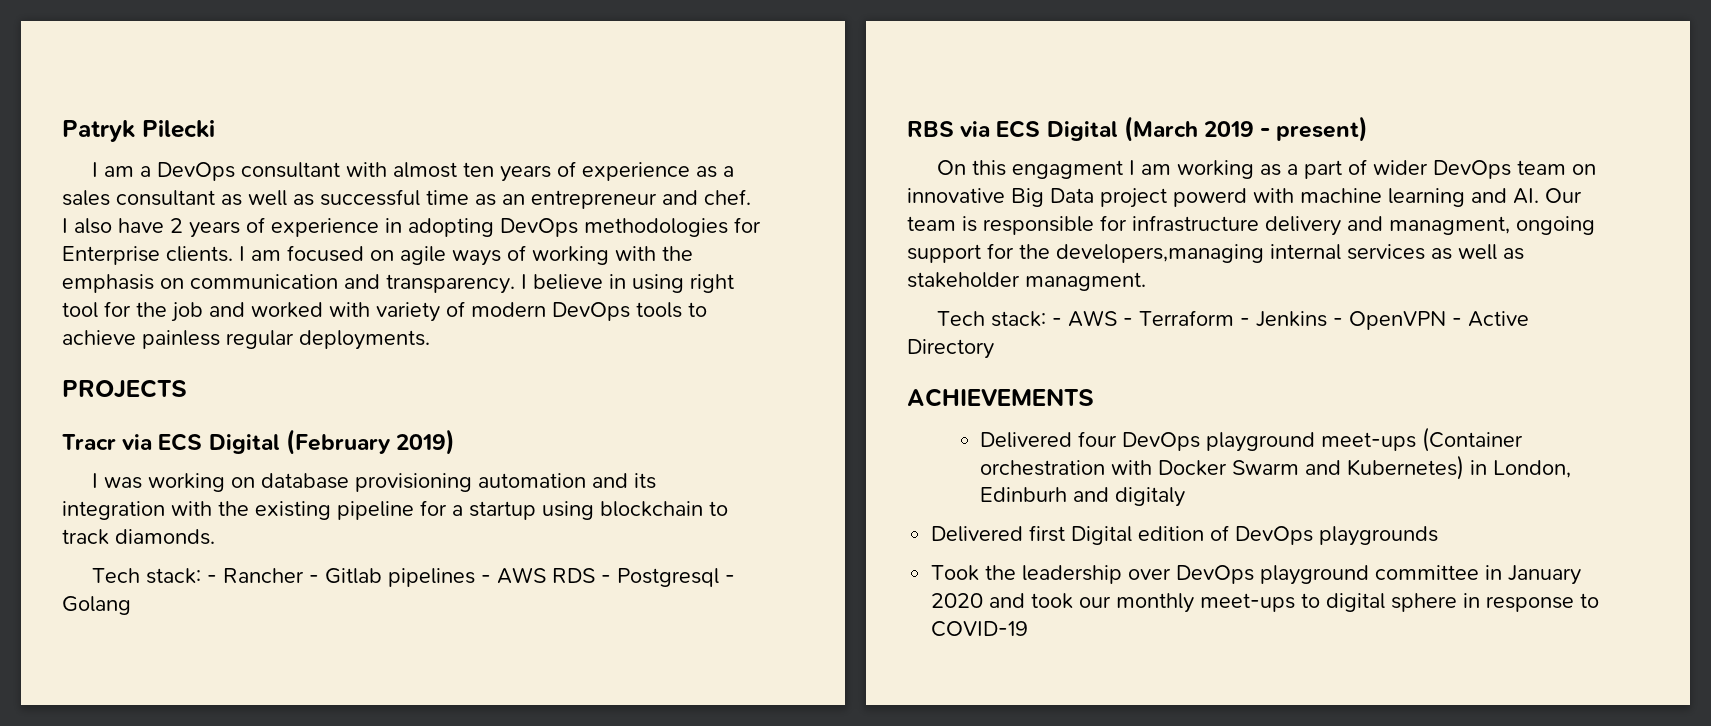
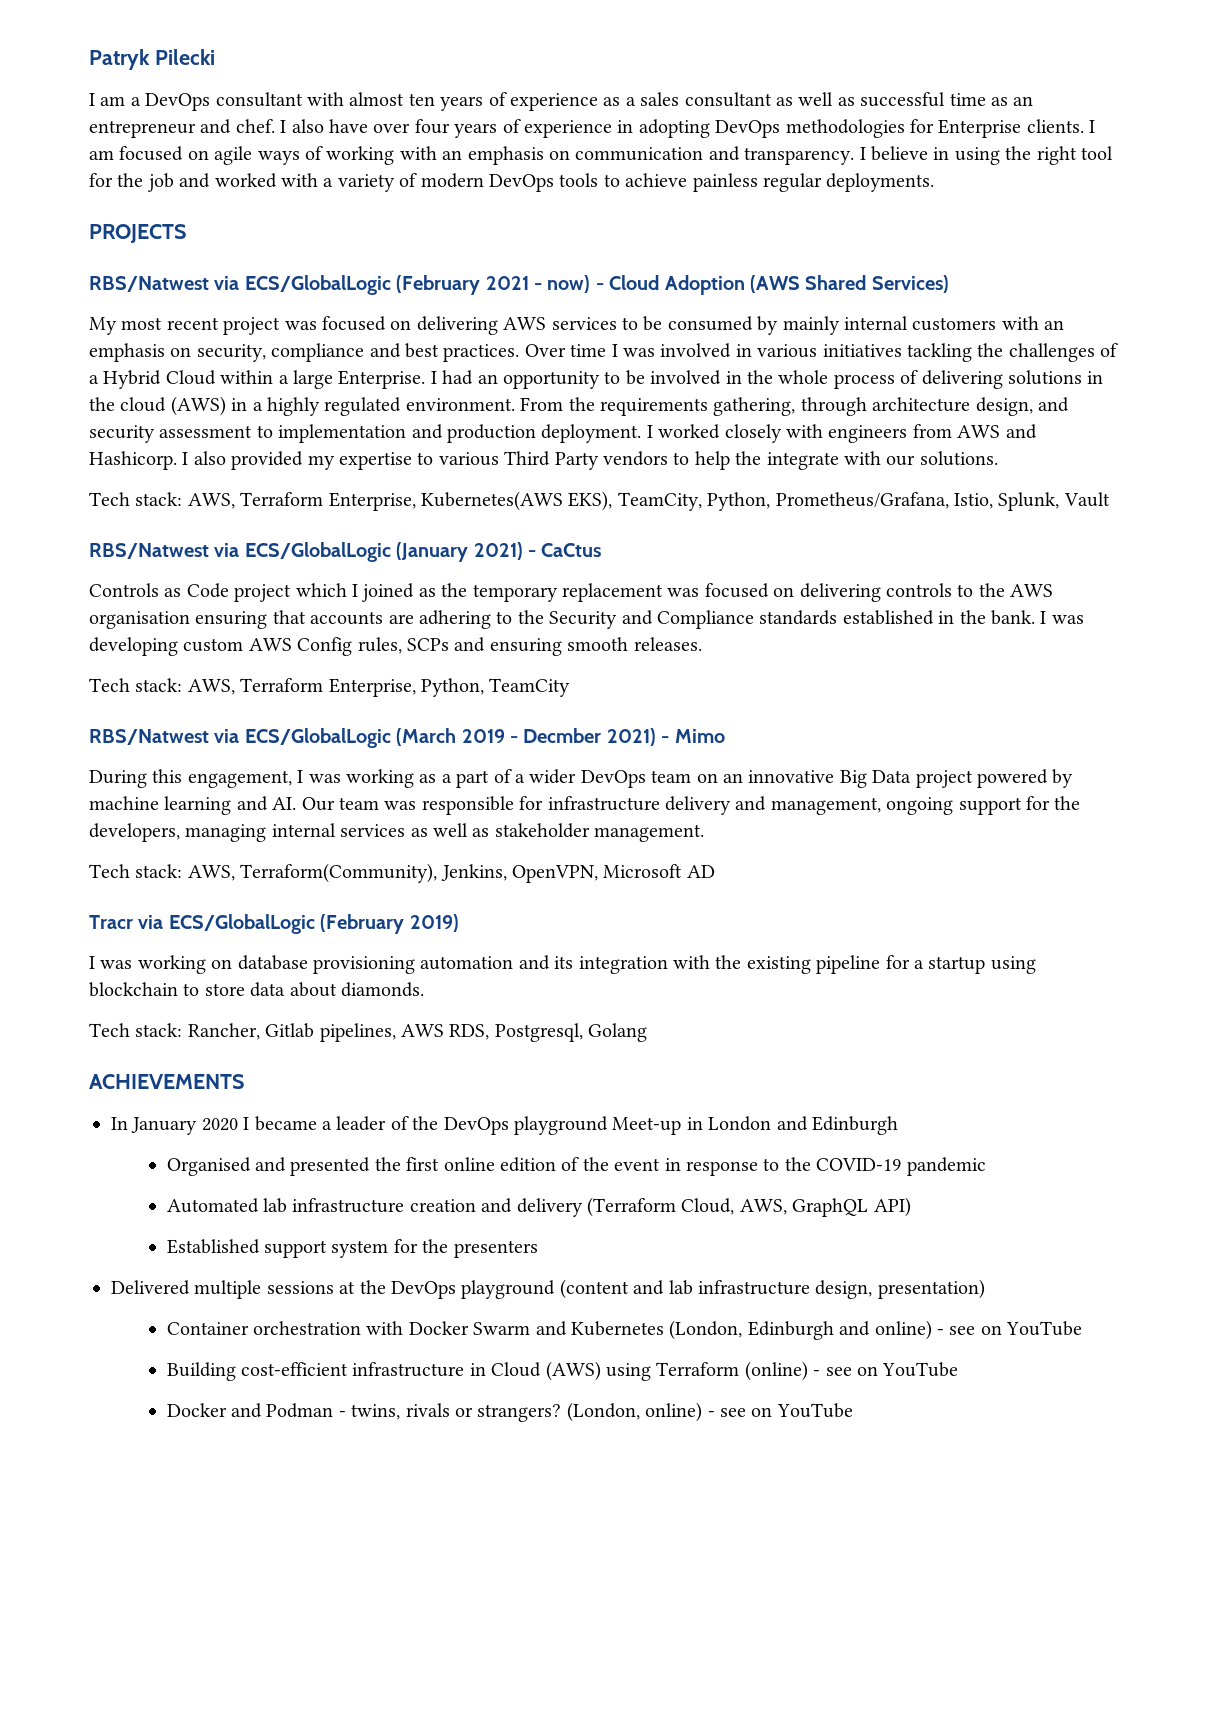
- I also have 2 years of experience in adopting DevOps methodologies for Enterprise clients.
+ I also have over four years of experience in adopting DevOps methodologies for Enterprise clients.
- I am focused on agile ways of working with the emphasis on communication and transparency.
+ I am focused on agile ways of working with an emphasis on communication and transparency.
- I believe in using right tool for the job and worked with variety of modern DevOps tools to achieve painless regular deployments.
+ I believe in using the right tool for the job and worked with a variety of modern DevOps tools to achieve painless regular deployments.
+ RBS/Natwest via ECS/GlobalLogic (February 2021 - now) - Cloud Adoption (AWS Shared Services)
+ My most recent project was focused on delivering AWS services to be consumed by mainly internal customers with an emphasis on security, compliance and best practices. Over time I was involved in various initiatives tackling the challenges of a Hybrid Cloud within a large Enterprise. I had an opportunity to be involved in the whole process of delivering solutions in the cloud (AWS) in a highly regulated environment. From the requirements gathering, through architecture design, and security assessment to implementation and production deployment. I worked closely with engineers from AWS and Hashicorp. I also provided my expertise to various Third Party vendors to help the integrate with our solutions.
+ Tech stack: AWS, Terraform Enterprise, Kubernetes(AWS EKS), TeamCity, Python, Prometheus/Grafana, Istio, Splunk, Vault
+ RBS/Natwest via ECS/GlobalLogic (January 2021) - CaCtus
+ Controls as Code project which I joined as the temporary replacement was focused on delivering controls to the AWS organisation ensuring that accounts are adhering to the Security and Compliance standards established in the bank. I was developing custom AWS Config rules, SCPs and ensuring smooth releases.
+ Tech stack: AWS, Terraform Enterprise, Python, TeamCity
+ RBS/Natwest via ECS/GlobalLogic (March 2019 - Decmber 2021) - Mimo
+ During this engagement, I was working as a part of a wider DevOps team on an innovative Big Data project powered by machine learning and AI. Our team was responsible for infrastructure delivery and management, ongoing support for the developers, managing internal services as well as stakeholder management.
+ Tech stack: AWS, Terraform(Community), Jenkins, OpenVPN, Microsoft AD
- Tracr via ECS Digital (February 2019)
+ Tracr via ECS/GlobalLogic (February 2019)
- I was working on database provisioning automation and its integration with the existing pipeline for a startup using blockchain to track diamonds.
+ I was working on database provisioning automation and its integration with the existing pipeline for a startup using blockchain to store data about diamonds.
- Tech stack: - Rancher - Gitlab pipelines - AWS RDS - Postgresql - Golang
- RBS via ECS Digital (March 2019 - present)
- On this engagment I am working as a part of wider DevOps team on innovative Big Data project powerd with machine learning and AI. Our team is responsible for infrastructure delivery and managment, ongoing support for the developers,managing internal services as well as stakeholder managment.
- Tech stack: - AWS - Terraform - Jenkins - OpenVPN - Active Directory
+ Tech stack: Rancher, Gitlab pipelines, AWS RDS, Postgresql, Golang
  ACHIEVEMENTS
- Delivered four DevOps playground meet-ups (Container orchestration with Docker Swarm and Kubernetes) in London, Edinburh and digitaly
- Delivered first Digital edition of DevOps playgrounds
- Took the leadership over DevOps playground committee in January 2020 and took our monthly meet-ups to digital sphere in response to COVID-19
+ In January 2020 I became a leader of the DevOps playground Meet-up in London and Edinburgh
+ Organised and presented the first online edition of the event in response to the COVID-19 pandemic
+ Automated lab infrastructure creation and delivery (Terraform Cloud, AWS, GraphQL API)
+ Established support system for the presenters
+ Delivered multiple sessions at the DevOps playground (content and lab infrastructure design, presentation)
+ Container orchestration with Docker Swarm and Kubernetes (London, Edinburgh and online) - see on YouTube
+ Building cost-efficient infrastructure in Cloud (AWS) using Terraform (online) - see on YouTube
+ Docker and Podman - twins, rivals or strangers? (London, online) - see on YouTube

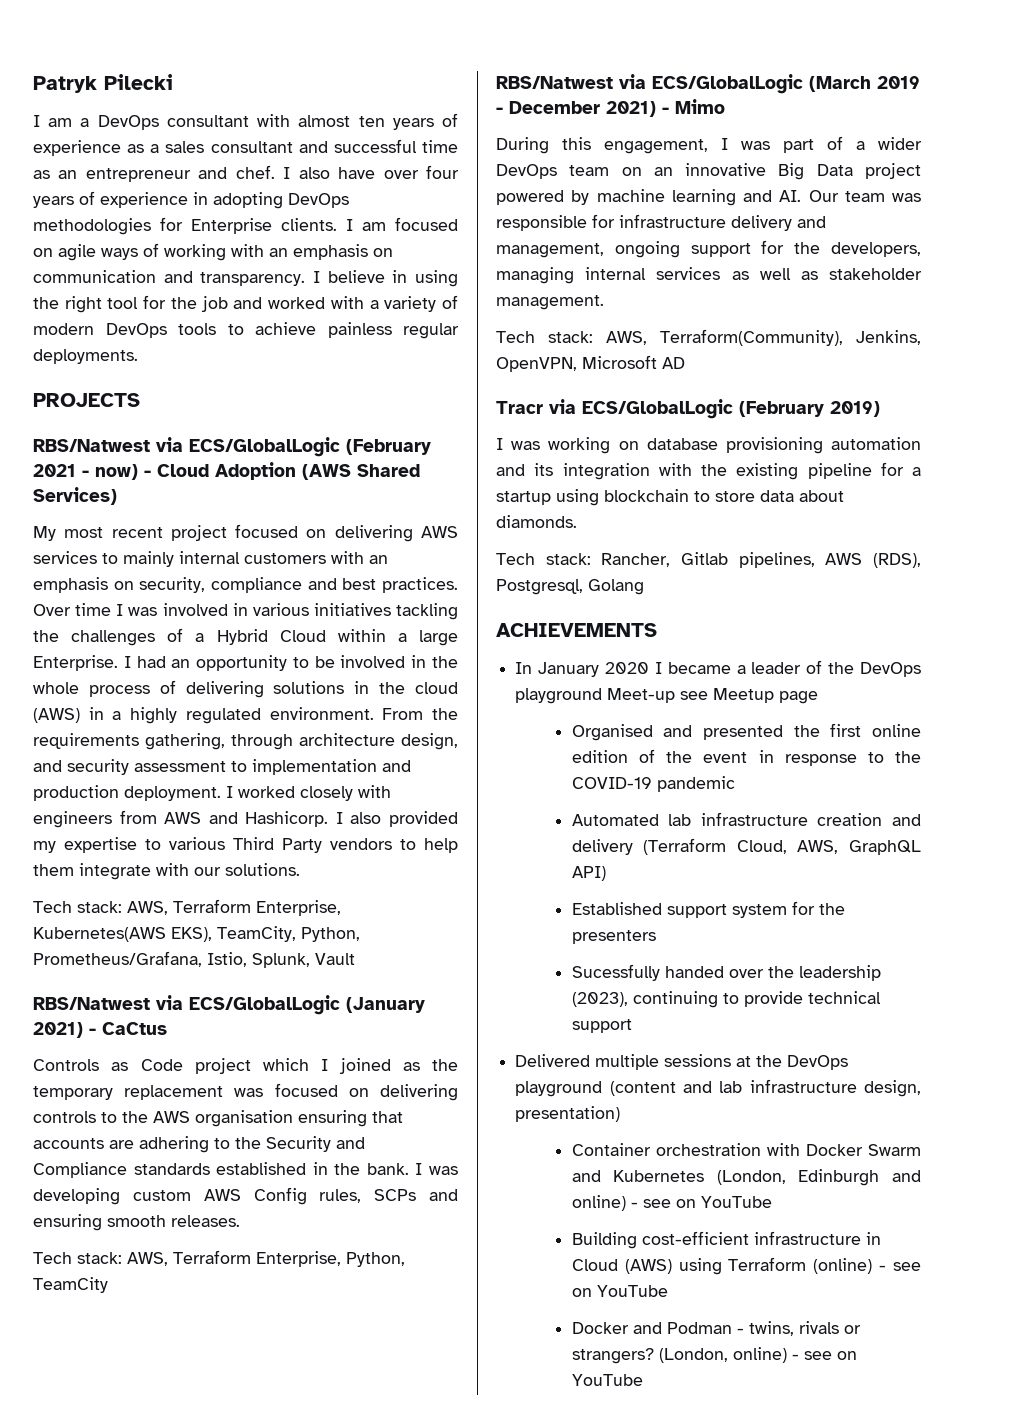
- I am a DevOps consultant with almost ten years of experience as a sales consultant as well as successful time as an entrepreneur and chef.
+ I am a DevOps consultant with almost ten years of experience as a sales consultant and successful time as an entrepreneur and chef.
- My most recent project was focused on delivering AWS services to be consumed by mainly internal customers with an emphasis on security, compliance and best practices.
+ My most recent project focused on delivering AWS services to mainly internal customers with an emphasis on security, compliance and best practices.
- I also provided my expertise to various Third Party vendors to help the integrate with our solutions.
+ I also provided my expertise to various Third Party vendors to help them integrate with our solutions.
- RBS/Natwest via ECS/GlobalLogic (March 2019 - Decmber 2021) - Mimo
+ RBS/Natwest via ECS/GlobalLogic (March 2019 - December 2021) - Mimo
- During this engagement, I was working as a part of a wider DevOps team on an innovative Big Data project powered by machine learning and AI. Our team was responsible for infrastructure delivery and management, ongoing support for the developers, managing internal services as well as stakeholder management.
+ During this engagement, I was part of a wider DevOps team on an innovative Big Data project powered by machine learning and AI. Our team was responsible for infrastructure delivery and management, ongoing support for the developers, managing internal services as well as stakeholder management.
- Tech stack: Rancher, Gitlab pipelines, AWS RDS, Postgresql, Golang
+ Tech stack: Rancher, Gitlab pipelines, AWS (RDS), Postgresql, Golang
- In January 2020 I became a leader of the DevOps playground Meet-up in London and Edinburgh
+ In January 2020 I became a leader of the DevOps playground Meet-up see Meetup page
+ Sucessfully handed over the leadership (2023), continuing to provide technical support

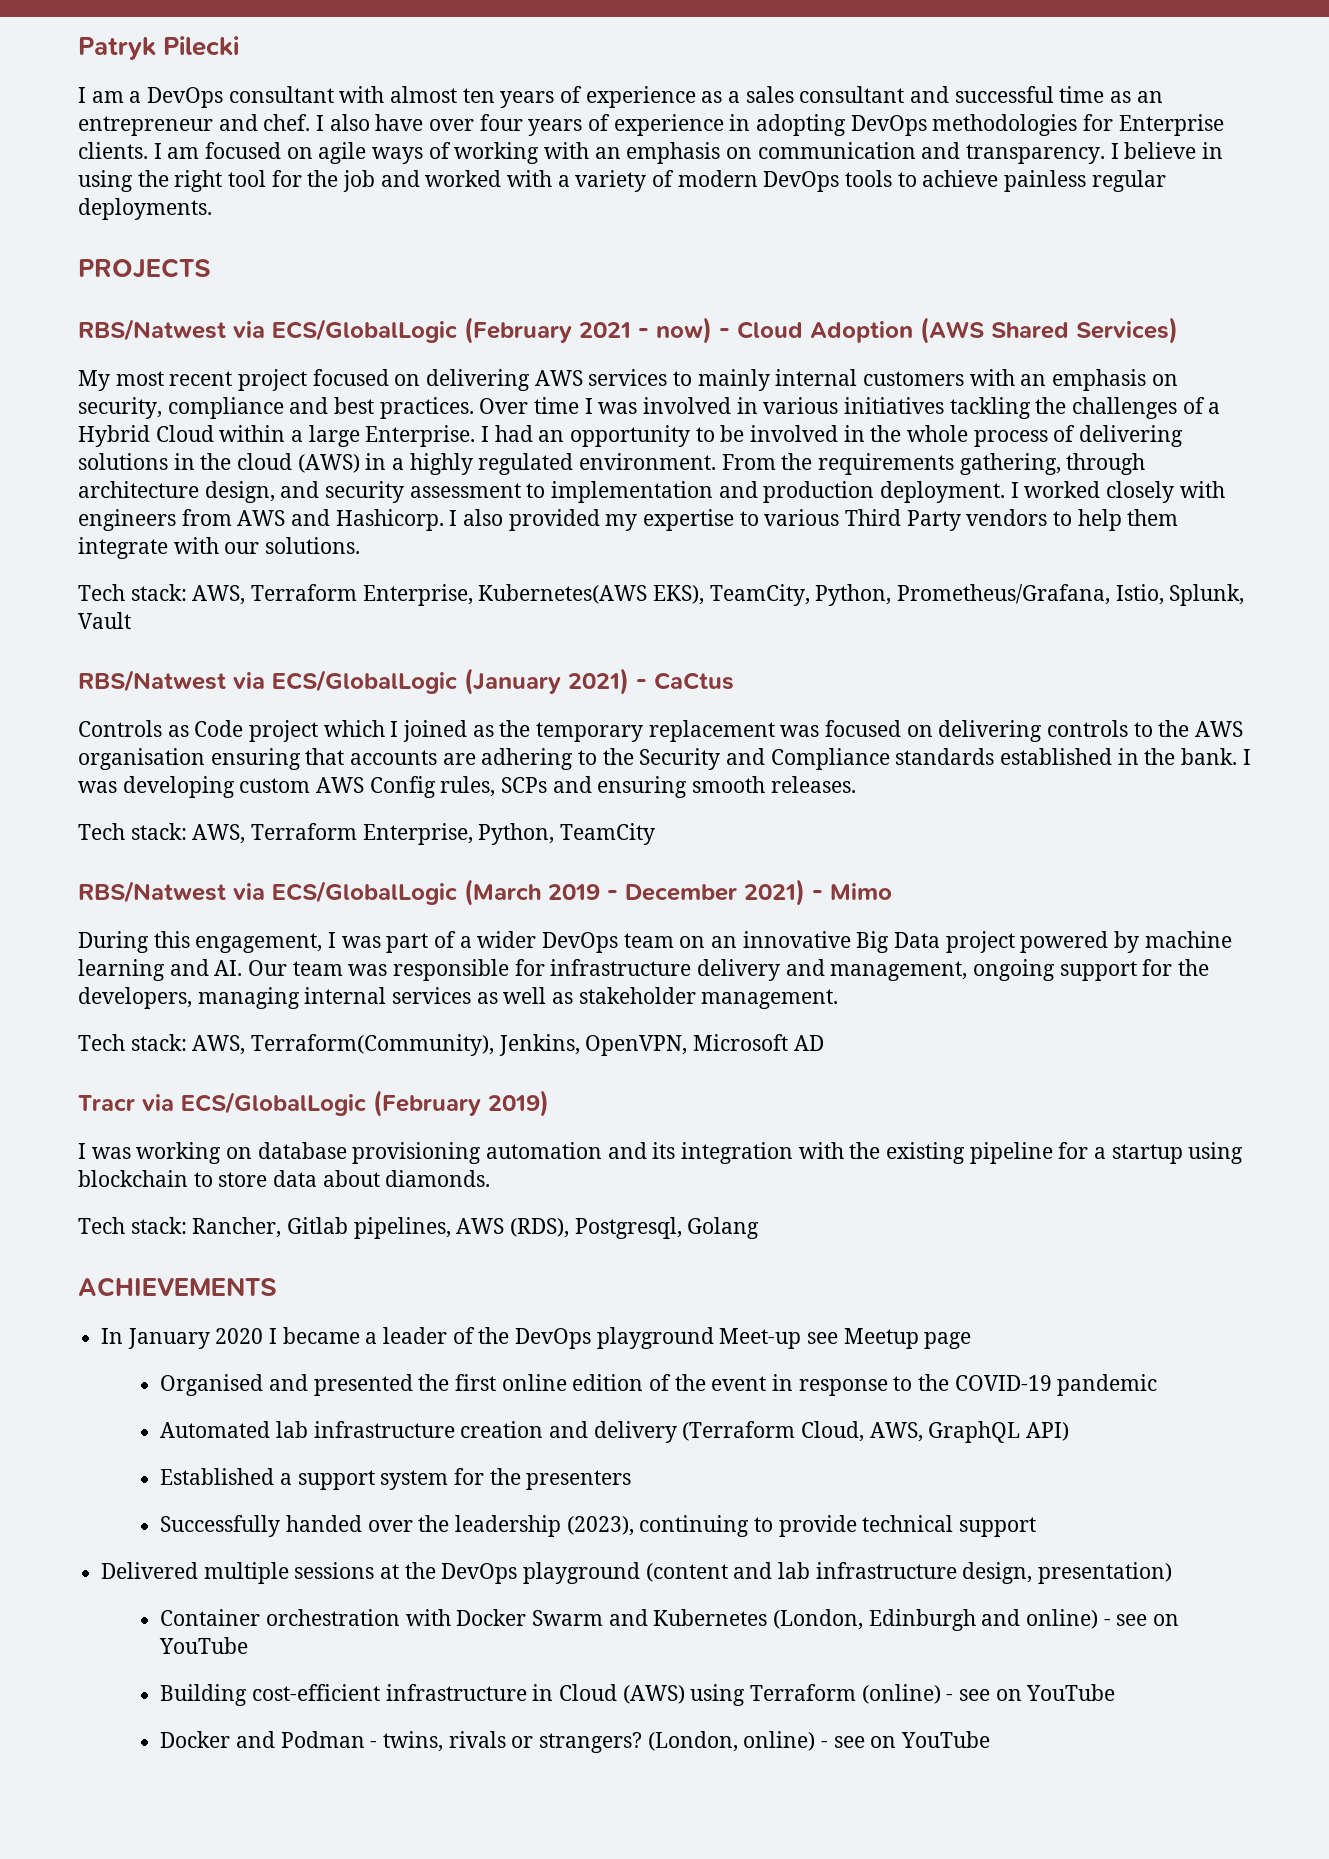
- Established support system for the presenters
+ Established a support system for the presenters
- Sucessfully handed over the leadership (2023), continuing to provide technical support
+ Successfully handed over the leadership (2023), continuing to provide technical support

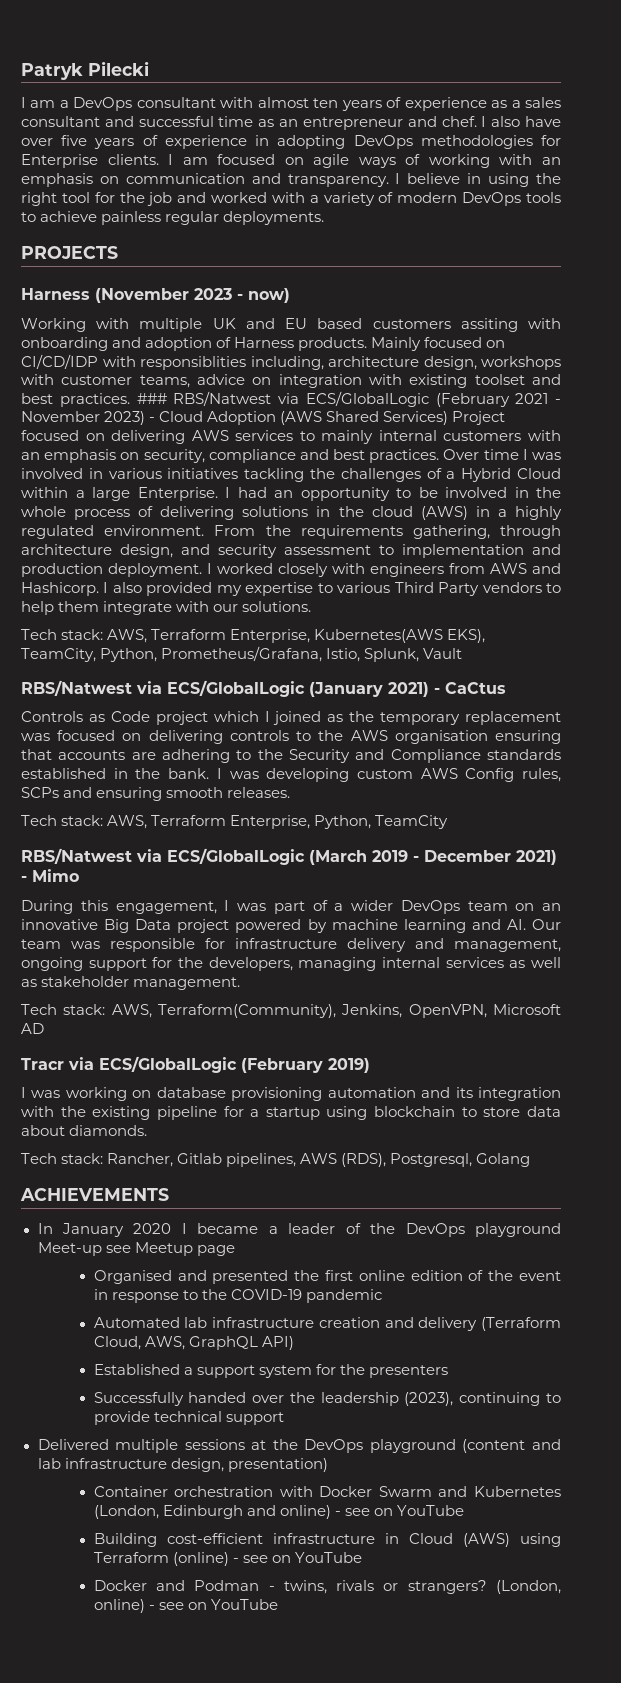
- I also have over four years of experience in adopting DevOps methodologies for Enterprise clients.
+ I also have over five years of experience in adopting DevOps methodologies for Enterprise clients.
- RBS/Natwest via ECS/GlobalLogic (February 2021 - now) - Cloud Adoption (AWS Shared Services)
- My most recent project focused on delivering AWS services to mainly internal customers with an emphasis on security, compliance and best practices.
+ Harness (November 2023 - now)
+ Working with multiple UK and EU based customers assiting with onboarding and adoption of Harness products. Mainly focused on CI/CD/IDP with responsiblities including, architecture design, workshops with customer teams, advice on integration with existing toolset and best practices. ### RBS/Natwest via ECS/GlobalLogic (February 2021 - November 2023) - Cloud Adoption (AWS Shared Services) Project focused on delivering AWS services to mainly internal customers with an emphasis on security, compliance and best practices.

